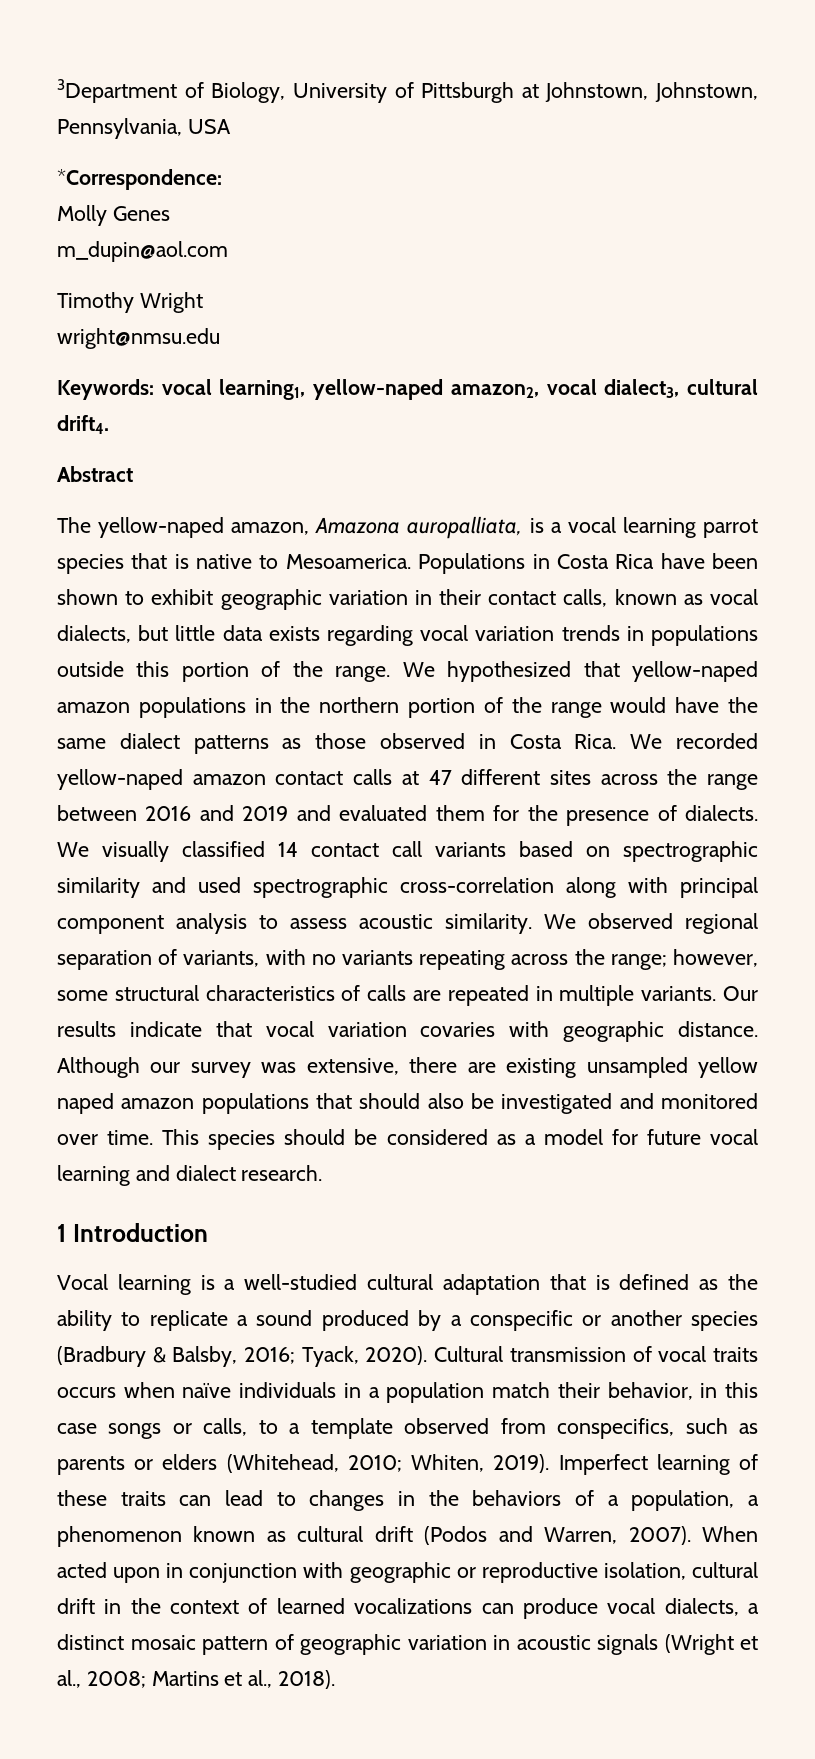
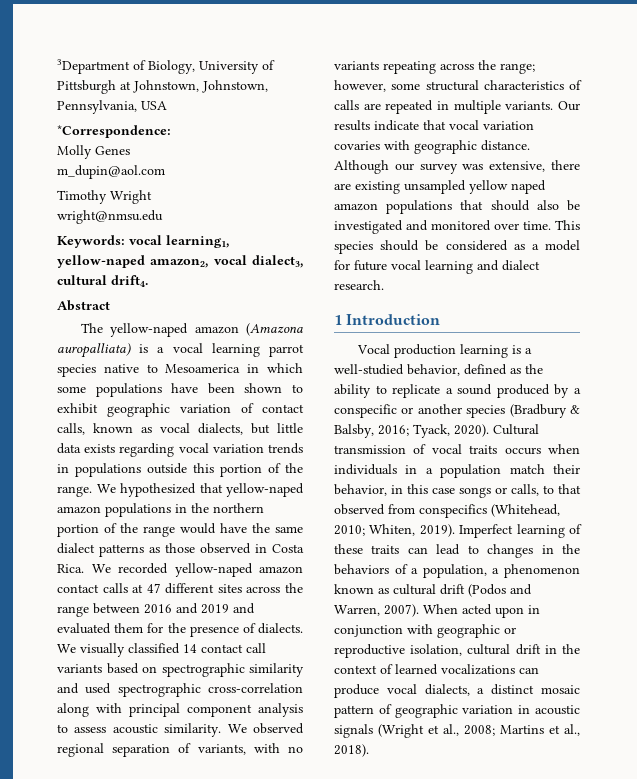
- The yellow-naped amazon, Amazona auropalliata, is a vocal learning parrot species that is native to Mesoamerica. Populations in Costa Rica have been shown to exhibit geographic variation in their contact calls, known as vocal dialects, but little data exists regarding vocal variation trends in populations outside this portion of the range.
+ The yellow-naped amazon (Amazona auropalliata) is a vocal learning parrot species native to Mesoamerica in which some populations have been shown to exhibit geographic variation of contact calls, known as vocal dialects, but little data exists regarding vocal variation trends in populations outside this portion of the range.
- Vocal learning is a well-studied cultural adaptation that is defined as the ability to replicate a sound produced by a conspecific or another species (Bradbury & Balsby, 2016; Tyack, 2020).
+ Vocal production learning is a well-studied behavior, defined as the ability to replicate a sound produced by a conspecific or another species (Bradbury & Balsby, 2016; Tyack, 2020).
- Cultural transmission of vocal traits occurs when naïve individuals in a population match their behavior, in this case songs or calls, to a template observed from conspecifics, such as parents or elders (Whitehead, 2010; Whiten, 2019).
+ Cultural transmission of vocal traits occurs when individuals in a population match their behavior, in this case songs or calls, to that observed from conspecifics (Whitehead, 2010; Whiten, 2019).

